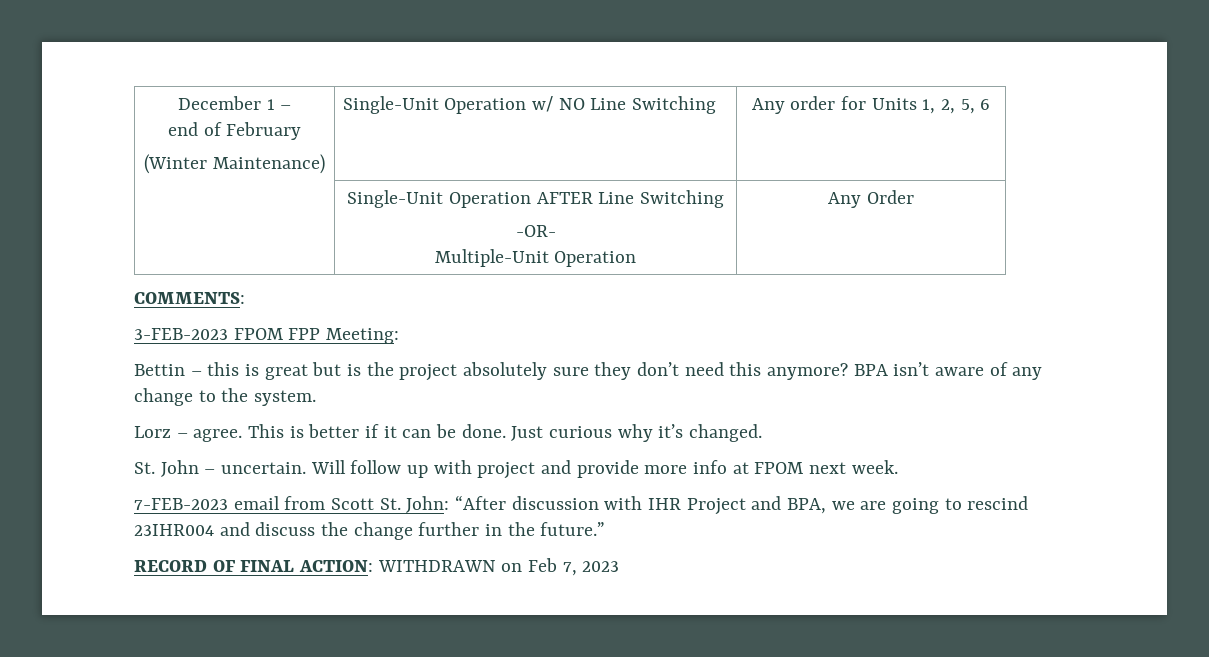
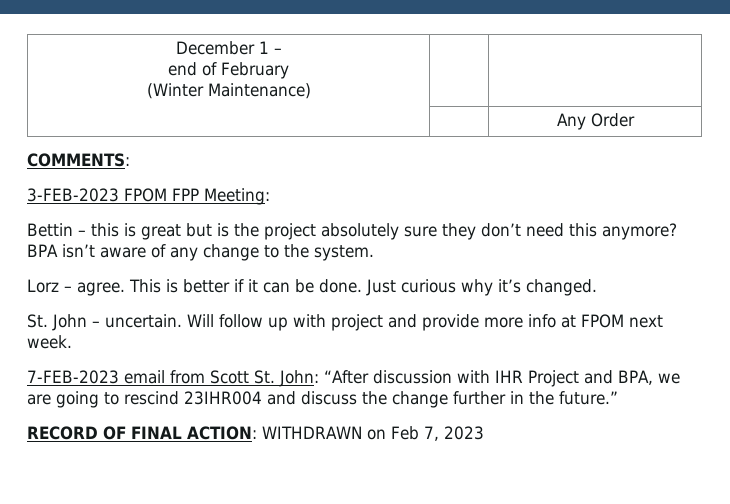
  December 1 –
  end of February
- (Winter Maintenance) | Single-Unit Operation w/ NO Line Switching | Any order for Units 1, 2, 5, 6
- | Single-Unit Operation AFTER Line Switching
- -OR-
- Multiple-Unit Operation | Any Order
+ (Winter Maintenance) | |
+ | | Any Order

